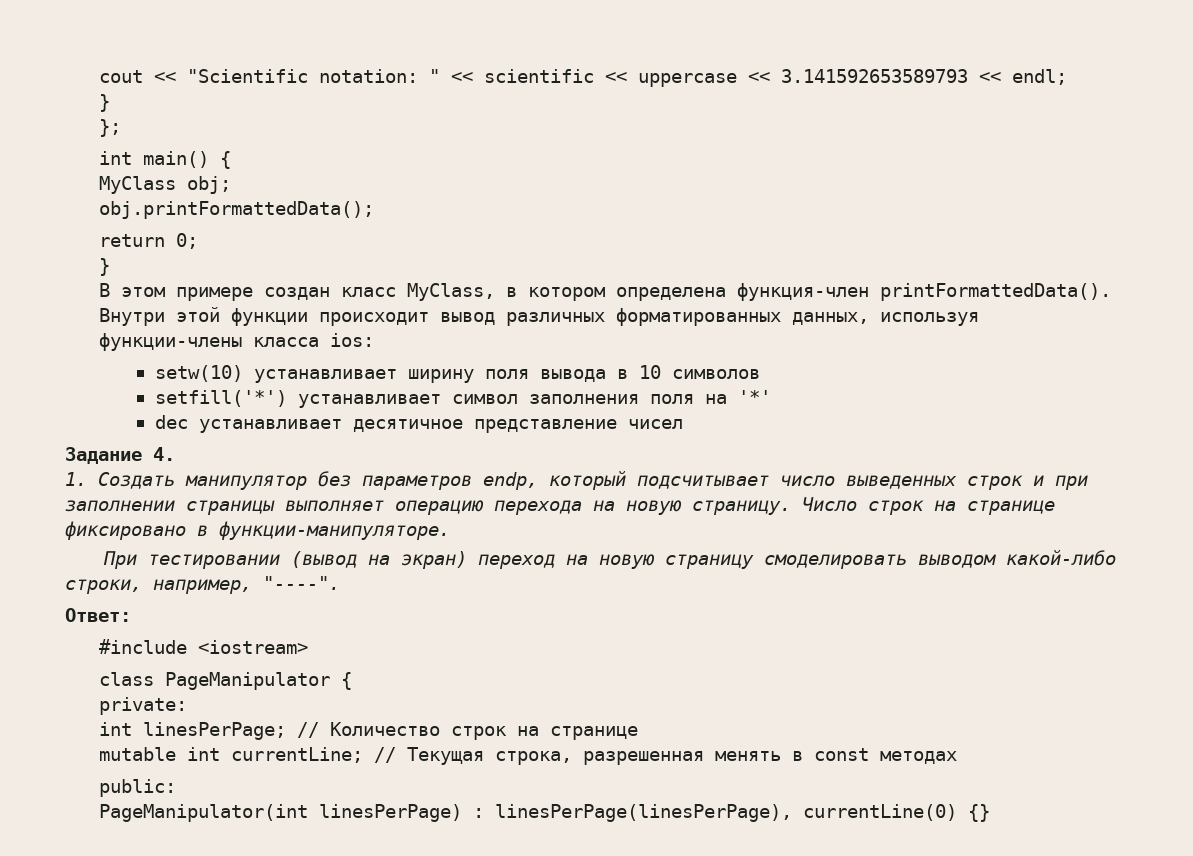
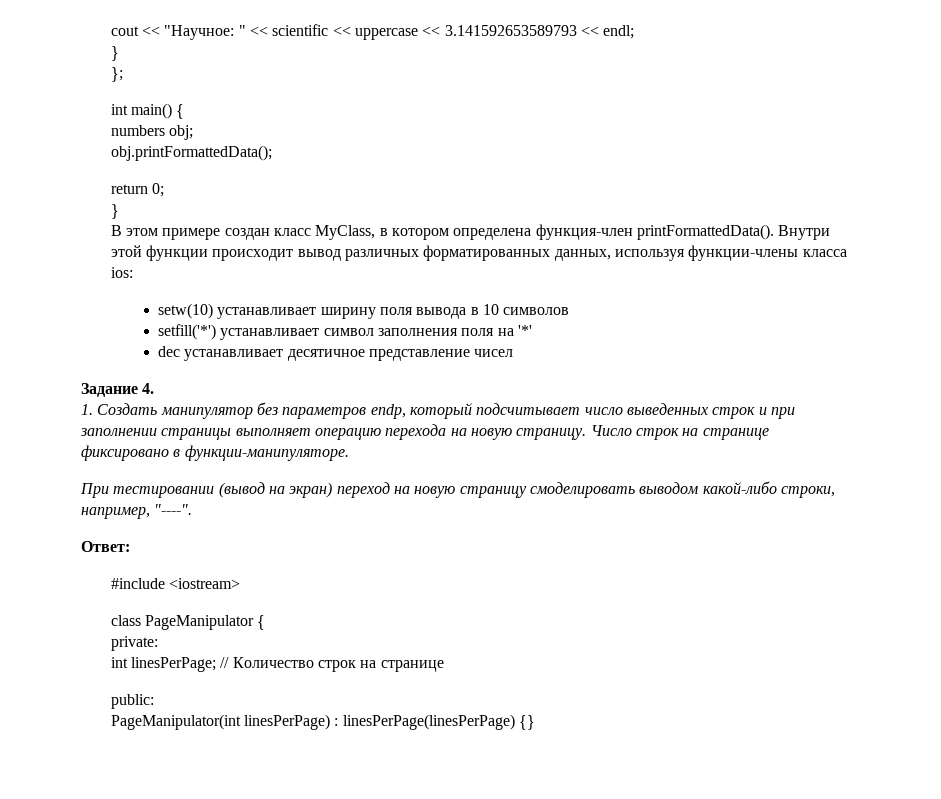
- cout << "Scientific notation: " << scientific << uppercase << 3.141592653589793 << endl;
+ cout << "Научное: " << scientific << uppercase << 3.141592653589793 << endl;
- MyClass obj;
+ numbers obj;
- mutable int currentLine; // Текущая строка, разрешенная менять в const методах
- PageManipulator(int linesPerPage) : linesPerPage(linesPerPage), currentLine(0) {}
+ PageManipulator(int linesPerPage) : linesPerPage(linesPerPage) {}

